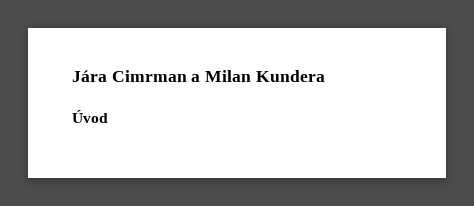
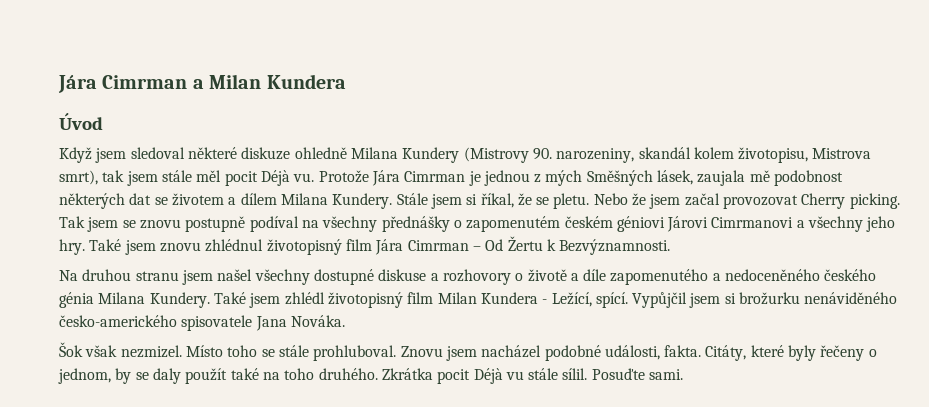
+ Když jsem sledoval některé diskuze ohledně Milana Kundery (Mistrovy 90. narozeniny, skandál kolem životopisu, Mistrova smrt), tak jsem stále měl pocit Déjà vu. Protože Jára Cimrman je jednou z mých Směšných lásek, zaujala mě podobnost některých dat se životem a dílem Milana Kundery. Stále jsem si říkal, že se pletu. Nebo že jsem začal provozovat Cherry picking. Tak jsem se znovu postupně podíval na všechny přednášky o zapomenutém českém géniovi Járovi Cimrmanovi a všechny jeho hry. Také jsem znovu zhlédnul životopisný film Jára Cimrman – Od Žertu k Bezvýznamnosti.
+ Na druhou stranu jsem našel všechny dostupné diskuse a rozhovory o životě a díle zapomenutého a nedoceněného českého génia Milana Kundery. Také jsem zhlédl životopisný film Milan Kundera - Ležící, spící. Vypůjčil jsem si brožurku nenáviděného česko-amerického spisovatele Jana Nováka.
+ Šok však nezmizel. Místo toho se stále prohluboval. Znovu jsem nacházel podobné události, fakta. Citáty, které byly řečeny o jednom, by se daly použít také na toho druhého. Zkrátka pocit Déjà vu stále sílil. Posuďte sami.

